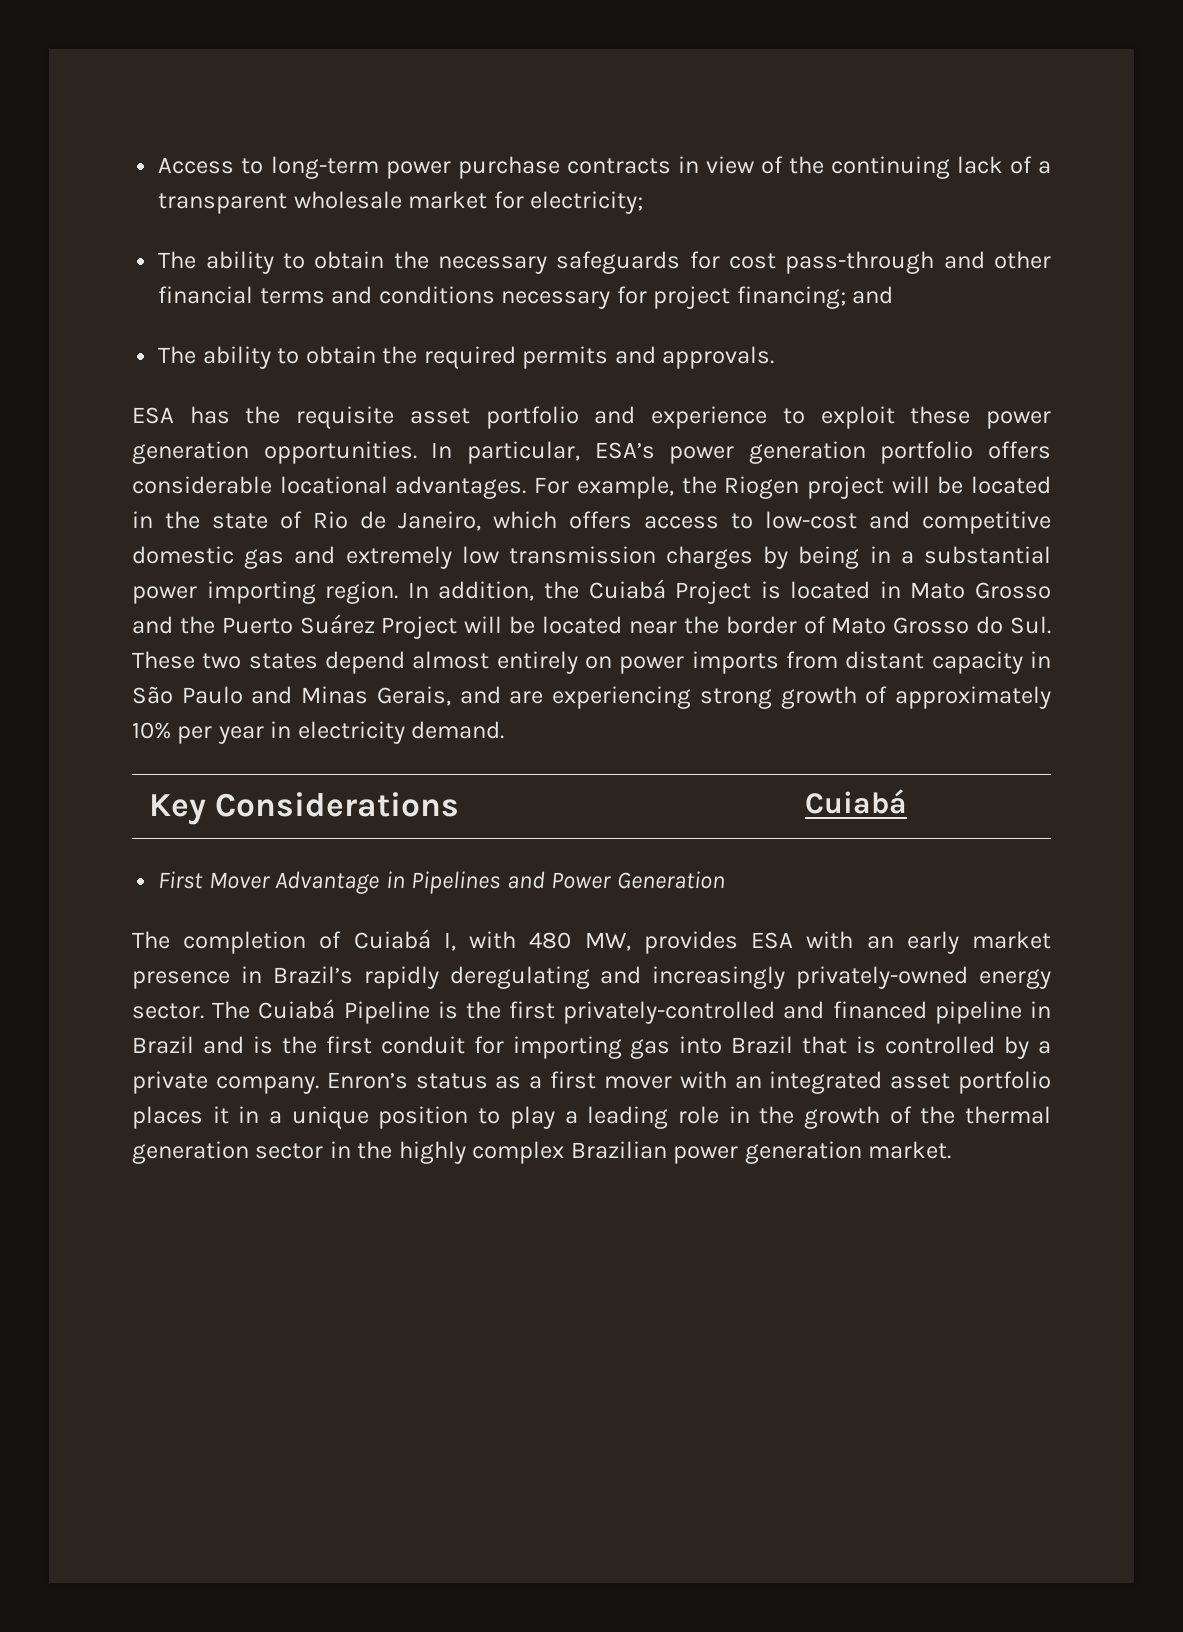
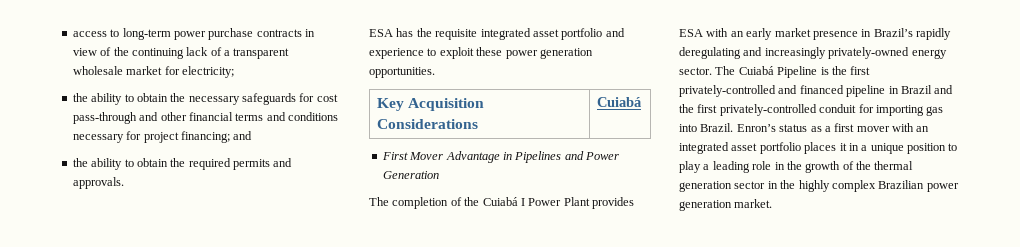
- Access to long-term power purchase contracts in view of the continuing lack of a transparent wholesale market for electricity;
+ access to long-term power purchase contracts in view of the continuing lack of a transparent wholesale market for electricity;
- The ability to obtain the necessary safeguards for cost pass-through and other financial terms and conditions necessary for project financing; and
+ the ability to obtain the necessary safeguards for cost pass-through and other financial terms and conditions necessary for project financing; and
- The ability to obtain the required permits and approvals.
+ the ability to obtain the required permits and approvals.
- ESA has the requisite asset portfolio and experience to exploit these power generation opportunities. In particular, ESA’s power generation portfolio offers considerable locational advantages. For example, the Riogen project will be located in the state of Rio de Janeiro, which offers access to low-cost and competitive domestic gas and extremely low transmission charges by being in a substantial power importing region. In addition, the Cuiabá Project is located in Mato Grosso and the Puerto Suárez Project will be located near the border of Mato Grosso do Sul. These two states depend almost entirely on power imports from distant capacity in São Paulo and Minas Gerais, and are experiencing strong growth of approximately 10% per year in electricity demand.
+ ESA has the requisite integrated asset portfolio and experience to exploit these power generation opportunities.
- Key Considerations | Cuiabá
+ Key Acquisition Considerations | Cuiabá
- The completion of Cuiabá I, with 480 MW, provides ESA with an early market presence in Brazil’s rapidly deregulating and increasingly privately-owned energy sector.
+ The completion of the Cuiabá I Power Plant provides ESA with an early market presence in Brazil’s rapidly deregulating and increasingly privately-owned energy sector.
- The Cuiabá Pipeline is the first privately-controlled and financed pipeline in Brazil and is the first conduit for importing gas into Brazil that is controlled by a private company.
+ The Cuiabá Pipeline is the first privately-controlled and financed pipeline in Brazil and the first privately-controlled conduit for importing gas into Brazil.

